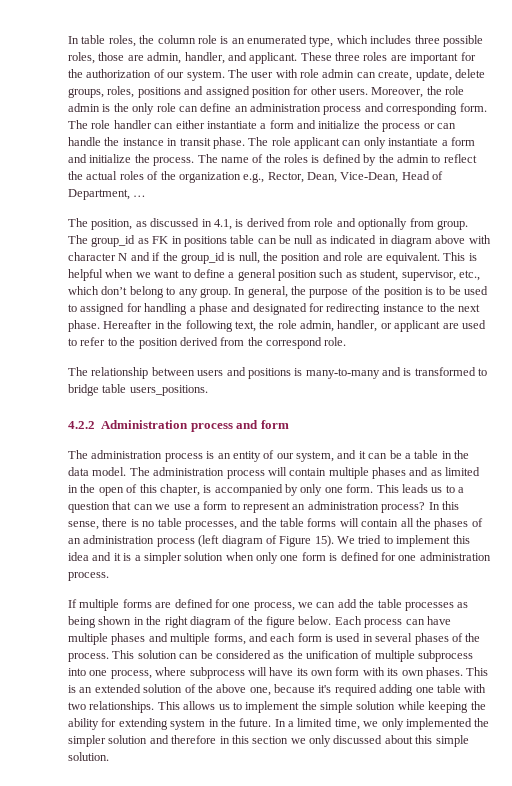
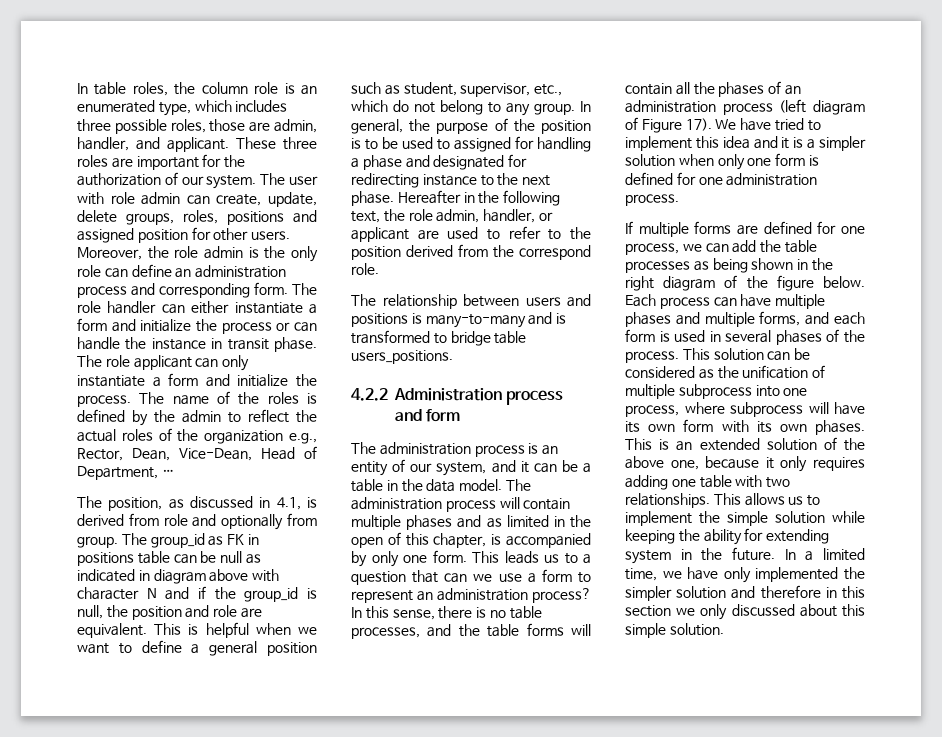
- This is helpful when we want to define a general position such as student, supervisor, etc., which don’t belong to any group.
+ This is helpful when we want to define a general position such as student, supervisor, etc., which do not belong to any group.
- In this sense, there is no table processes, and the table forms will contain all the phases of an administration process (left diagram of Figure 15). We tried to implement this idea and it is a simpler solution when only one form is defined for one administration process.
+ In this sense, there is no table processes, and the table forms will contain all the phases of an administration process (left diagram of Figure 17). We have tried to implement this idea and it is a simpler solution when only one form is defined for one administration process.
- This is an extended solution of the above one, because it's required adding one table with two relationships.
+ This is an extended solution of the above one, because it only requires adding one table with two relationships.
- In a limited time, we only implemented the simpler solution and therefore in this section we only discussed about this simple solution.
+ In a limited time, we have only implemented the simpler solution and therefore in this section we only discussed about this simple solution.

